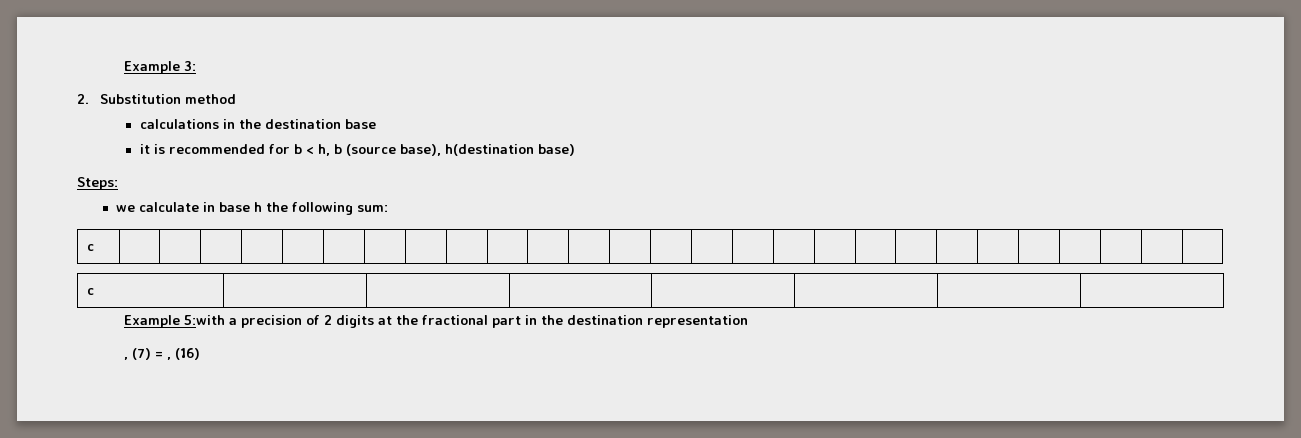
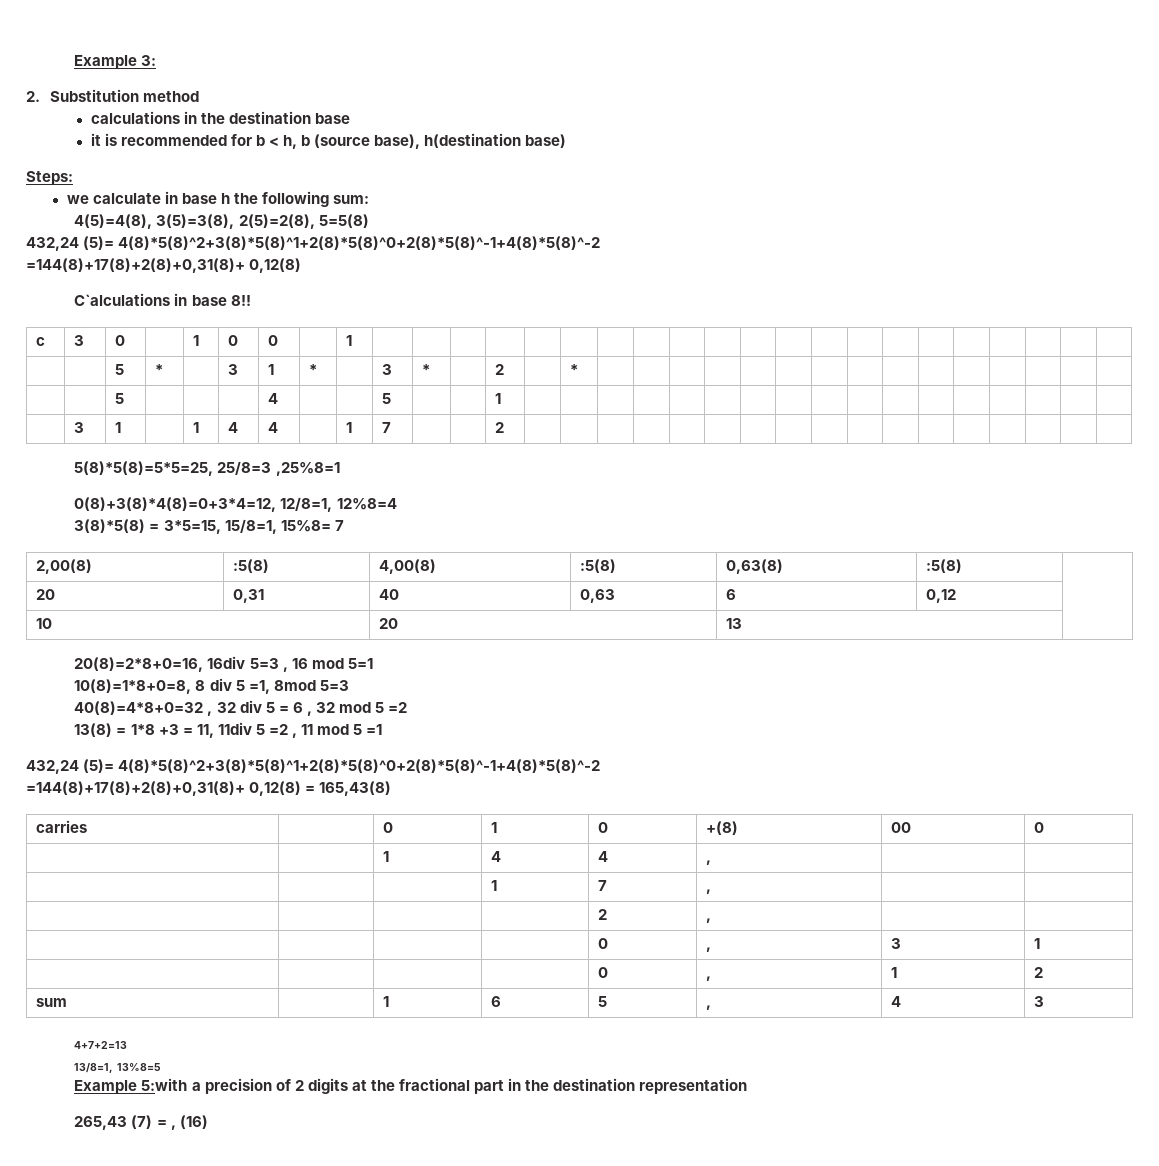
- c | | | | | | | | | | | | | | | | | | | | | | | | | | |
- c | | | | | | |
+ 4(5)=4(8), 3(5)=3(8), 2(5)=2(8), 5=5(8)
+ 432,24 (5)= 4(8)*5(8)^2+3(8)*5(8)^1+2(8)*5(8)^0+2(8)*5(8)^-1+4(8)*5(8)^-2
+ =144(8)+17(8)+2(8)+0,31(8)+ 0,12(8)
+ C`alculations in base 8!!
+ c | 3 | 0 | | 1 | 0 | 0 | | 1 | | | | | | | | | | | | | | | | | | | | |
+ | | 5 | * | | 3 | 1 | * | | 3 | * | | 2 | | * | | | | | | | | | | | | | | |
+ | | 5 | | | | 4 | | | 5 | | | 1 | | | | | | | | | | | | | | | | |
+ | 3 | 1 | | 1 | 4 | 4 | | 1 | 7 | | | 2 | | | | | | | | | | | | | | | | |
+ 5(8)*5(8)=5*5=25, 25/8=3 ,25%8=1
+ 0(8)+3(8)*4(8)=0+3*4=12, 12/8=1, 12%8=4
+ 3(8)*5(8) = 3*5=15, 15/8=1, 15%8= 7
+ 2,00(8) | :5(8) | 4,00(8) | :5(8) | 0,63(8) | :5(8) |
+ 20 | 0,31 | 40 | 0,63 | 6 | 0,12 |
+ 10 | 20 | 13 |
+ 20(8)=2*8+0=16, 16div 5=3 , 16 mod 5=1
+ 10(8)=1*8+0=8, 8 div 5 =1, 8mod 5=3
+ 40(8)=4*8+0=32 , 32 div 5 = 6 , 32 mod 5 =2
+ 13(8) = 1*8 +3 = 11, 11div 5 =2 , 11 mod 5 =1
+ 432,24 (5)= 4(8)*5(8)^2+3(8)*5(8)^1+2(8)*5(8)^0+2(8)*5(8)^-1+4(8)*5(8)^-2
+ =144(8)+17(8)+2(8)+0,31(8)+ 0,12(8) = 165,43(8)
+ carries | | 0 | 1 | 0 | +(8) | 00 | 0
+ | | 1 | 4 | 4 | , | |
+ | | | 1 | 7 | , | |
+ | | | | 2 | , | |
+ | | | | 0 | , | 3 | 1
+ | | | | 0 | , | 1 | 2
+ sum | | 1 | 6 | 5 | , | 4 | 3
+ 4+7+2=13
+ 13/8=1, 13%8=5
- , (7) = , (16)
+ 265,43 (7) = , (16)

